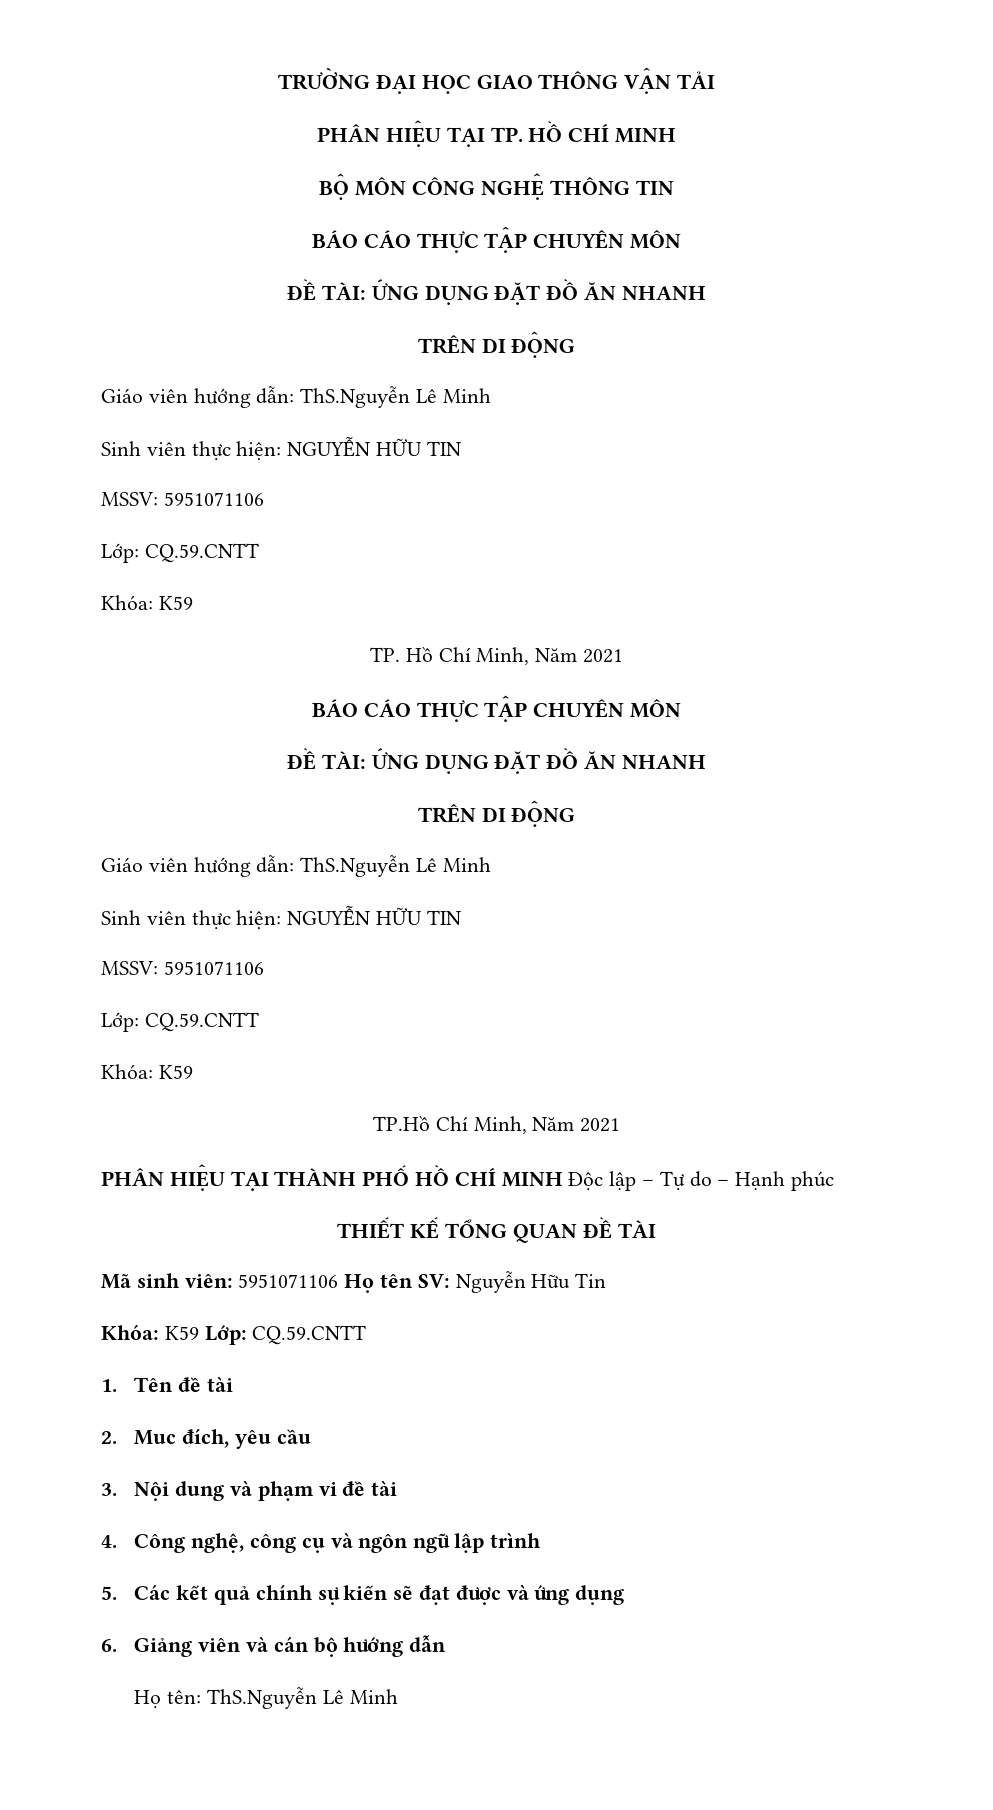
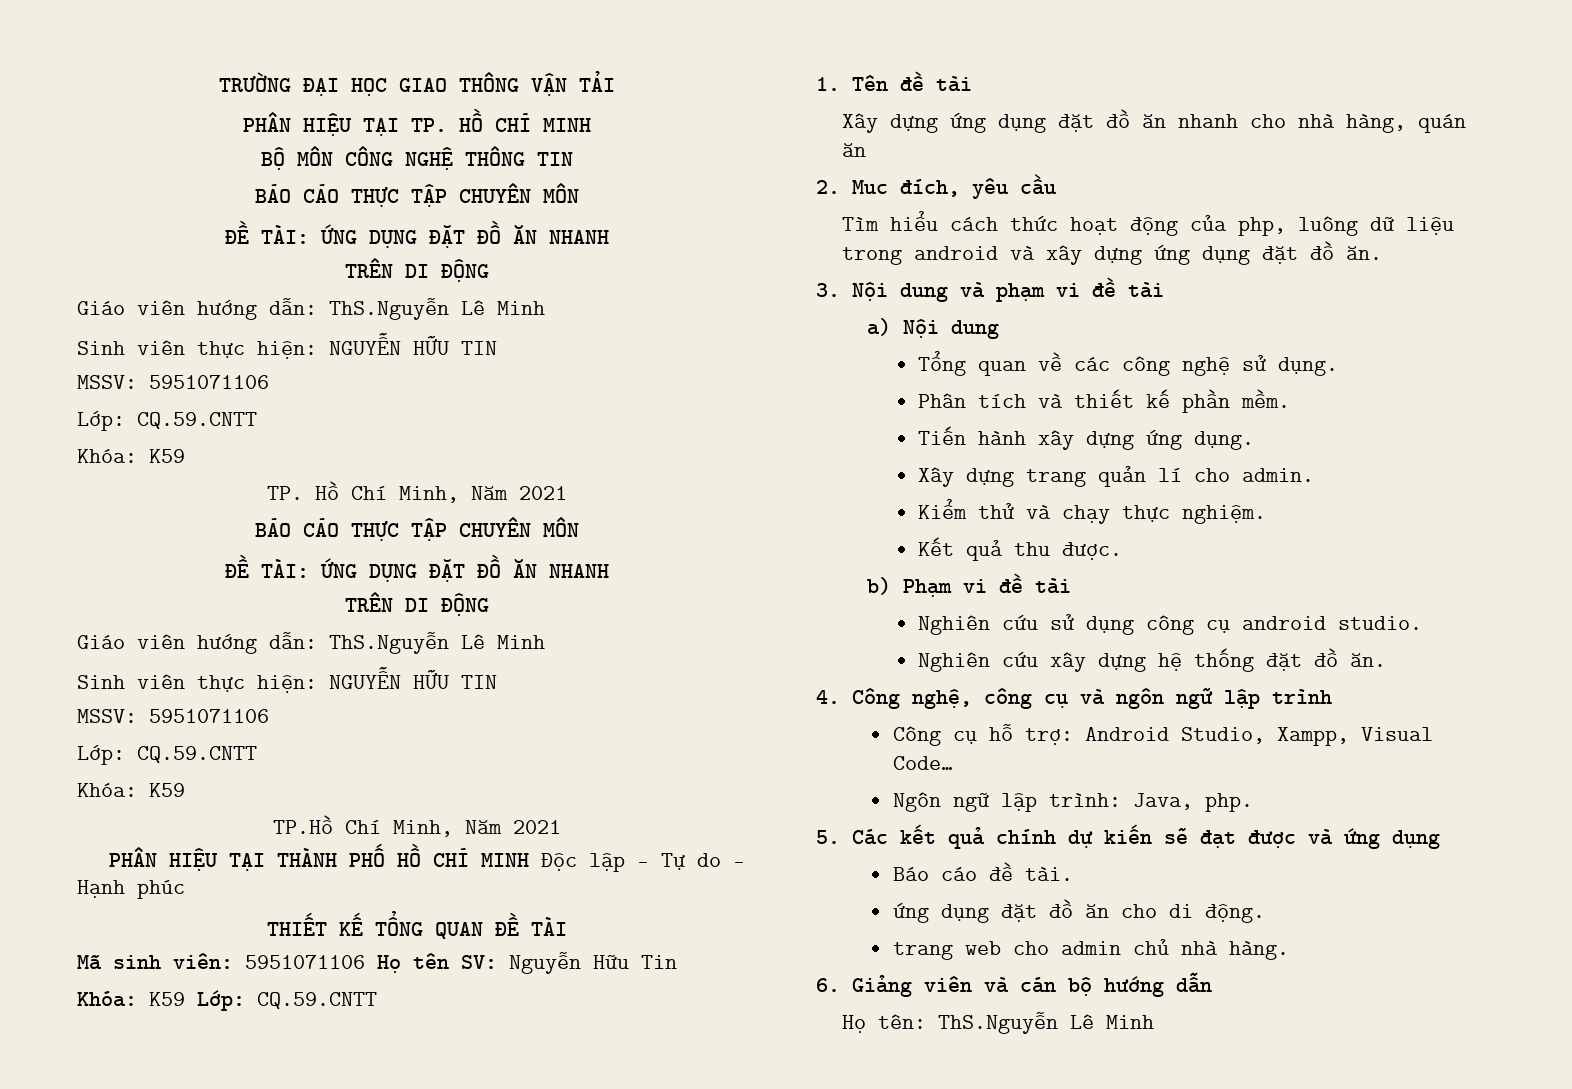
+ Xây dựng ứng dụng đặt đồ ăn nhanh cho nhà hàng, quán ăn
+ Tìm hiểu cách thức hoạt động của php, luông dữ liệu trong android và xây dựng ứng dụng đặt đồ ăn.
+ a) Nội dung
+ Tổng quan về các công nghệ sử dụng.
+ Phân tích và thiết kế phần mềm.
+ Tiến hành xây dựng ứng dụng.
+ Xây dựng trang quản lí cho admin.
+ Kiểm thử và chạy thực nghiệm.
+ Kết quả thu được.
+ b) Phạm vi đề tài
+ Nghiên cứu sử dụng công cụ android studio.
+ Nghiên cứu xây dựng hệ thống đặt đồ ăn.
+ Công cụ hỗ trợ: Android Studio, Xampp, Visual Code…
+ Ngôn ngữ lập trình: Java, php.
- 5. Các kết quả chính sự kiến sẽ đạt được và ứng dụng
+ 5. Các kết quả chính dự kiến sẽ đạt được và ứng dụng
+ Báo cáo đề tài.
+ ứng dụng đặt đồ ăn cho di động.
+ trang web cho admin chủ nhà hàng.

